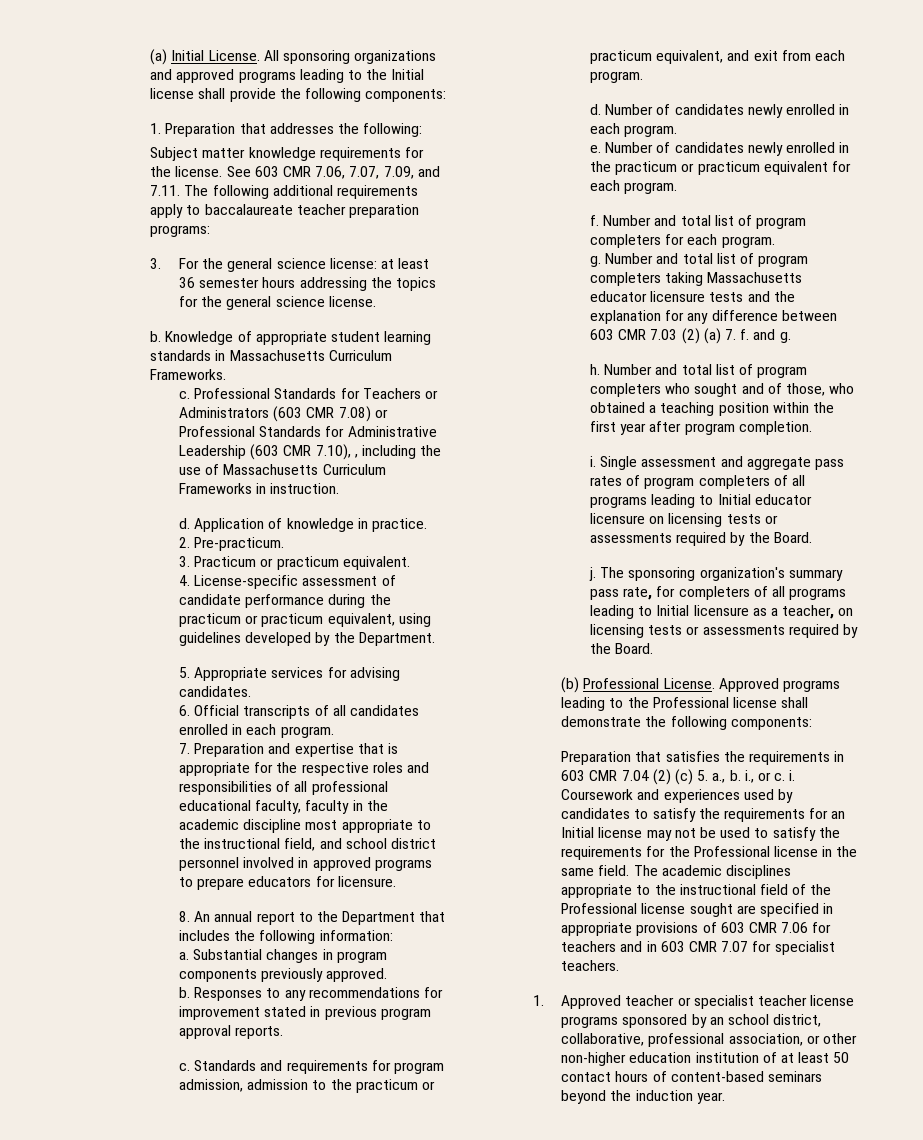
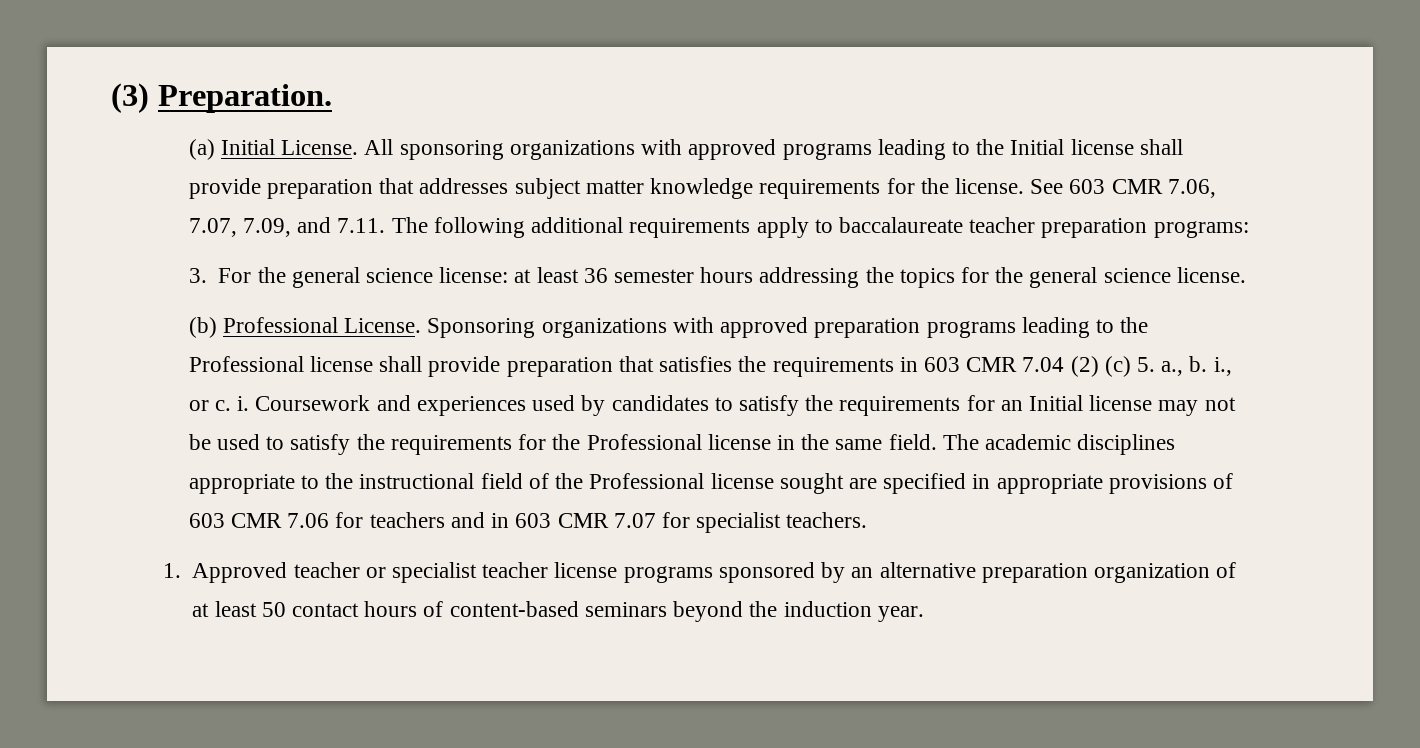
+ (3) Preparation.
- All sponsoring organizations and approved programs leading to the Initial license shall provide the following components:
- 1. Preparation that addresses the following:
- Subject matter knowledge requirements for the license.
+ All sponsoring organizations with approved programs leading to the Initial license shall provide preparation that addresses subject matter knowledge requirements for the license.
- b. Knowledge of appropriate student learning standards in Massachusetts Curriculum Frameworks.
- c. Professional Standards for Teachers or Administrators (603 CMR 7.08) or Professional Standards for Administrative Leadership (603 CMR 7.10), , including the use of Massachusetts Curriculum Frameworks in instruction.
- d. Application of knowledge in practice.
- 2. Pre-practicum.
- 3. Practicum or practicum equivalent.
- 4. License-specific assessment of candidate performance during the practicum or practicum equivalent, using guidelines developed by the Department.
- 5. Appropriate services for advising candidates.
- 6. Official transcripts of all candidates enrolled in each program.
- 7. Preparation and expertise that is appropriate for the respective roles and responsibilities of all professional educational faculty, faculty in the academic discipline most appropriate to the instructional field, and school district personnel involved in approved programs to prepare educators for licensure.
- 8. An annual report to the Department that includes the following information:
- a. Substantial changes in program components previously approved.
- b. Responses to any recommendations for improvement stated in previous program approval reports.
- c. Standards and requirements for program admission, admission to the practicum or practicum equivalent, and exit from each program.
- d. Number of candidates newly enrolled in each program.
- e. Number of candidates newly enrolled in the practicum or practicum equivalent for each program.
- f. Number and total list of program completers for each program.
- g. Number and total list of program completers taking Massachusetts educator licensure tests and the explanation for any difference between 603 CMR 7.03 (2) (a) 7. f. and g.
- h. Number and total list of program completers who sought and of those, who obtained a teaching position within the first year after program completion.
- i. Single assessment and aggregate pass rates of program completers of all programs leading to Initial educator licensure on licensing tests or assessments required by the Board.
- j. The sponsoring organization's summary pass rate, for completers of all programs leading to Initial licensure as a teacher, on licensing tests or assessments required by the Board.
- (b) Professional License. Approved programs leading to the Professional license shall demonstrate the following components:
- Preparation that satisfies the requirements in 603 CMR 7.04 (2) (c) 5. a., b. i., or c. i.
+ (b) Professional License. Sponsoring organizations with approved preparation programs leading to the Professional license shall provide preparation that satisfies the requirements in 603 CMR 7.04 (2) (c) 5. a., b. i., or c. i.
- 1. Approved teacher or specialist teacher license programs sponsored by an school district, collaborative, professional association, or other non-higher education institution of at least 50 contact hours of content-based seminars beyond the induction year.
+ 1. Approved teacher or specialist teacher license programs sponsored by an alternative preparation organization of at least 50 contact hours of content-based seminars beyond the induction year.

